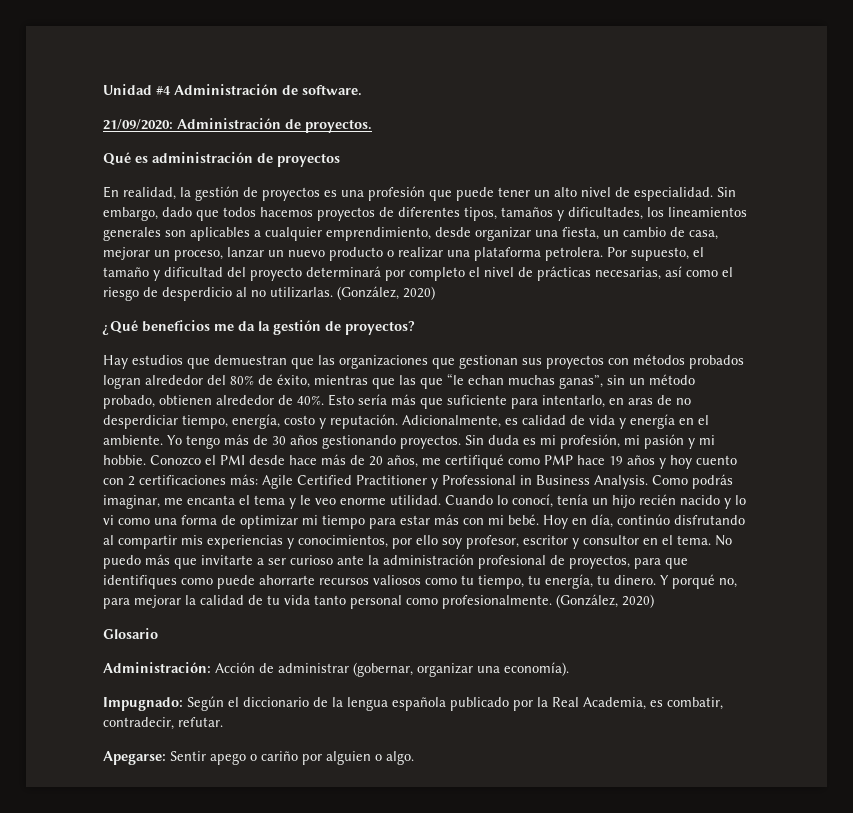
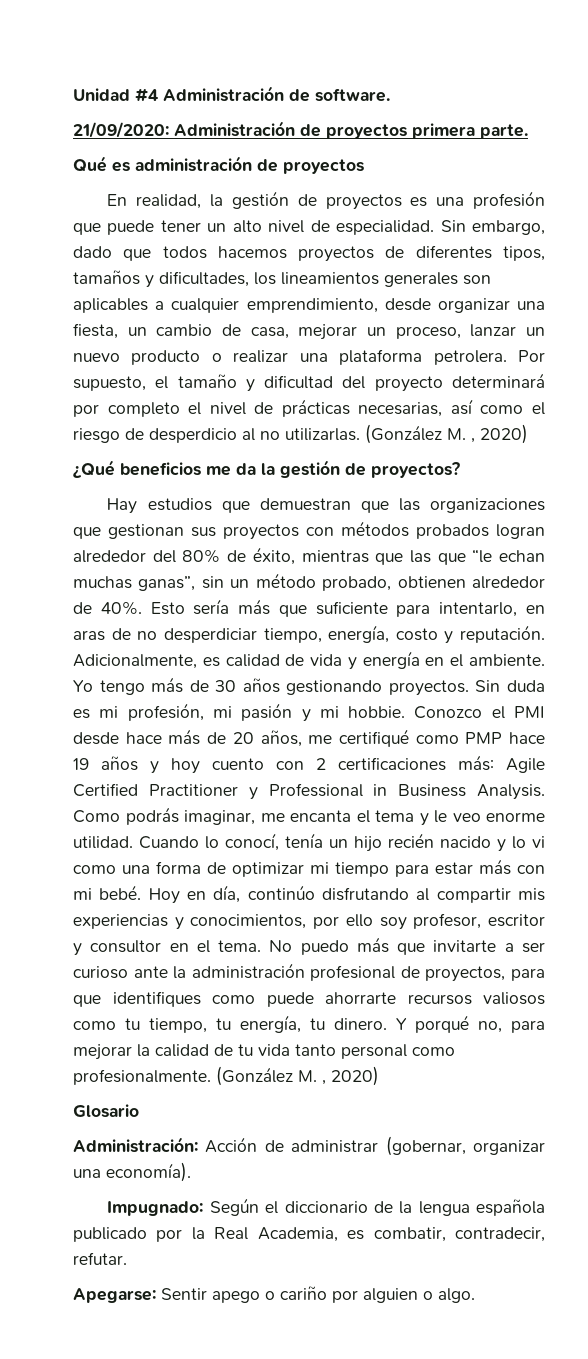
- 21/09/2020: Administración de proyectos.
+ 21/09/2020: Administración de proyectos primera parte.
- Por supuesto, el tamaño y dificultad del proyecto determinará por completo el nivel de prácticas necesarias, así como el riesgo de desperdicio al no utilizarlas. (González, 2020)
+ Por supuesto, el tamaño y dificultad del proyecto determinará por completo el nivel de prácticas necesarias, así como el riesgo de desperdicio al no utilizarlas. (González M. , 2020)
- Y porqué no, para mejorar la calidad de tu vida tanto personal como profesionalmente. (González, 2020)
+ Y porqué no, para mejorar la calidad de tu vida tanto personal como profesionalmente. (González M. , 2020)

